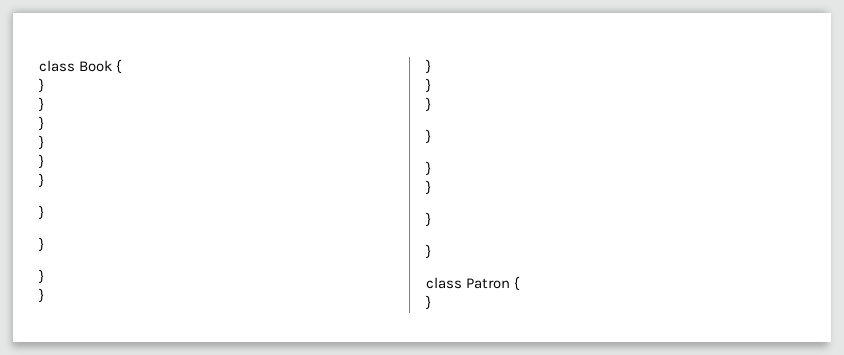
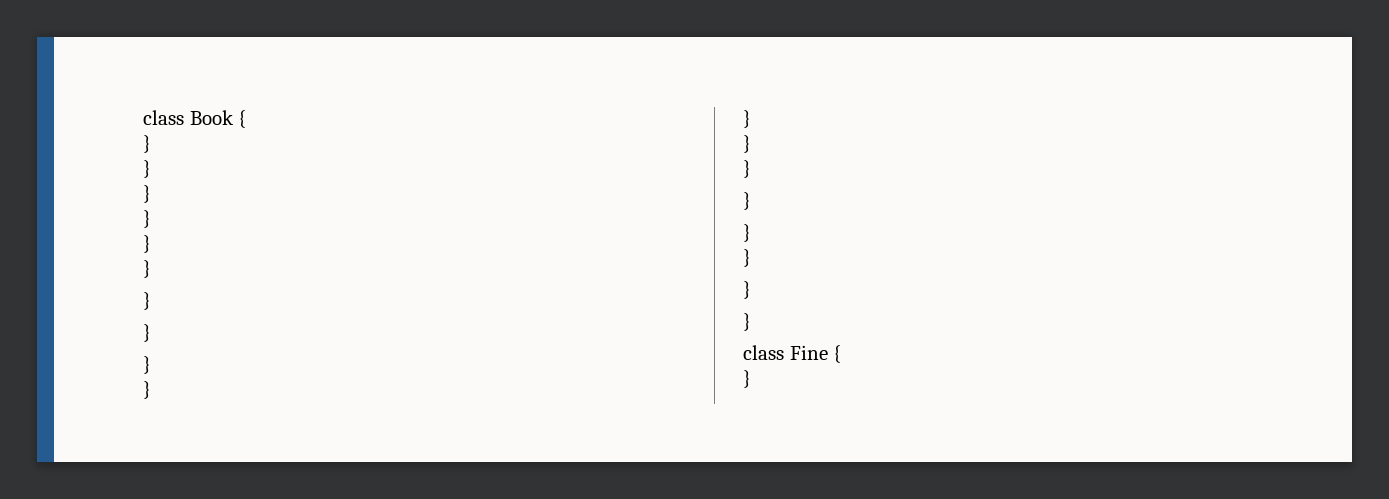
- class Patron {
+ class Fine {

